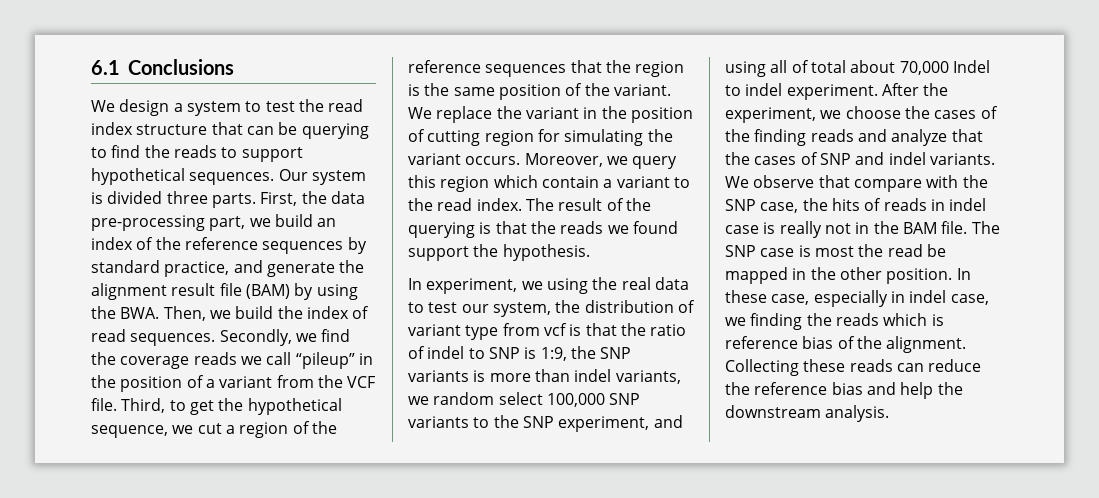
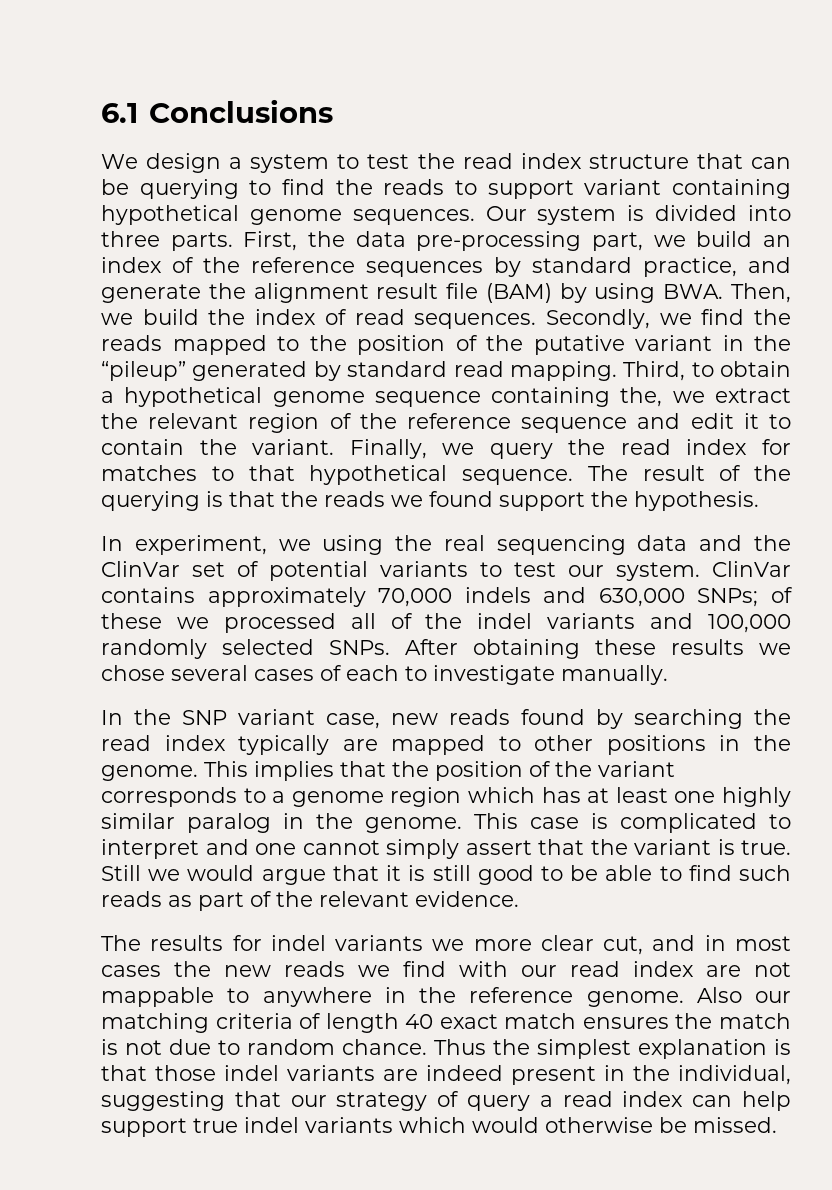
- We design a system to test the read index structure that can be querying to find the reads to support hypothetical sequences.
+ We design a system to test the read index structure that can be querying to find the reads to support variant containing hypothetical genome sequences.
- Our system is divided three parts.
+ Our system is divided into three parts.
- First, the data pre-processing part, we build an index of the reference sequences by standard practice, and generate the alignment result file (BAM) by using the BWA. Then, we build the index of read sequences.
+ First, the data pre-processing part, we build an index of the reference sequences by standard practice, and generate the alignment result file (BAM) by using BWA. Then, we build the index of read sequences.
- Secondly, we find the coverage reads we call “pileup” in the position of a variant from the VCF file. Third, to get the hypothetical sequence, we cut a region of the reference sequences that the region is the same position of the variant. We replace the variant in the position of cutting region for simulating the variant occurs. Moreover, we query this region which contain a variant to the read index.
+ Secondly, we find the reads mapped to the position of the putative variant in the “pileup” generated by standard read mapping. Third, to obtain a hypothetical genome sequence containing the, we extract the relevant region of the reference sequence and edit it to contain the variant. Finally, we query the read index for matches to that hypothetical sequence.
- In experiment, we using the real data to test our system, the distribution of variant type from vcf is that the ratio of indel to SNP is 1:9, the SNP variants is more than indel variants, we random select 100,000 SNP variants to the SNP experiment, and using all of total about 70,000 Indel to indel experiment. After the experiment, we choose the cases of the finding reads and analyze that the cases of SNP and indel variants. We observe that compare with the SNP case, the hits of reads in indel case is really not in the BAM file. The SNP case is most the read be mapped in the other position. In these case, especially in indel case, we finding the reads which is reference bias of the alignment. Collecting these reads can reduce the reference bias and help the downstream analysis.
+ In experiment, we using the real sequencing data and the ClinVar set of potential variants to test our system. ClinVar contains approximately 70,000 indels and 630,000 SNPs; of these we processed all of the indel variants and 100,000 randomly selected SNPs. After obtaining these results we chose several cases of each to investigate manually.
+ In the SNP variant case, new reads found by searching the read index typically are mapped to other positions in the genome. This implies that the position of the variant corresponds to a genome region which has at least one highly similar paralog in the genome. This case is complicated to interpret and one cannot simply assert that the variant is true. Still we would argue that it is still good to be able to find such reads as part of the relevant evidence.
+ The results for indel variants we more clear cut, and in most cases the new reads we find with our read index are not mappable to anywhere in the reference genome. Also our matching criteria of length 40 exact match ensures the match is not due to random chance. Thus the simplest explanation is that those indel variants are indeed present in the individual, suggesting that our strategy of query a read index can help support true indel variants which would otherwise be missed.

